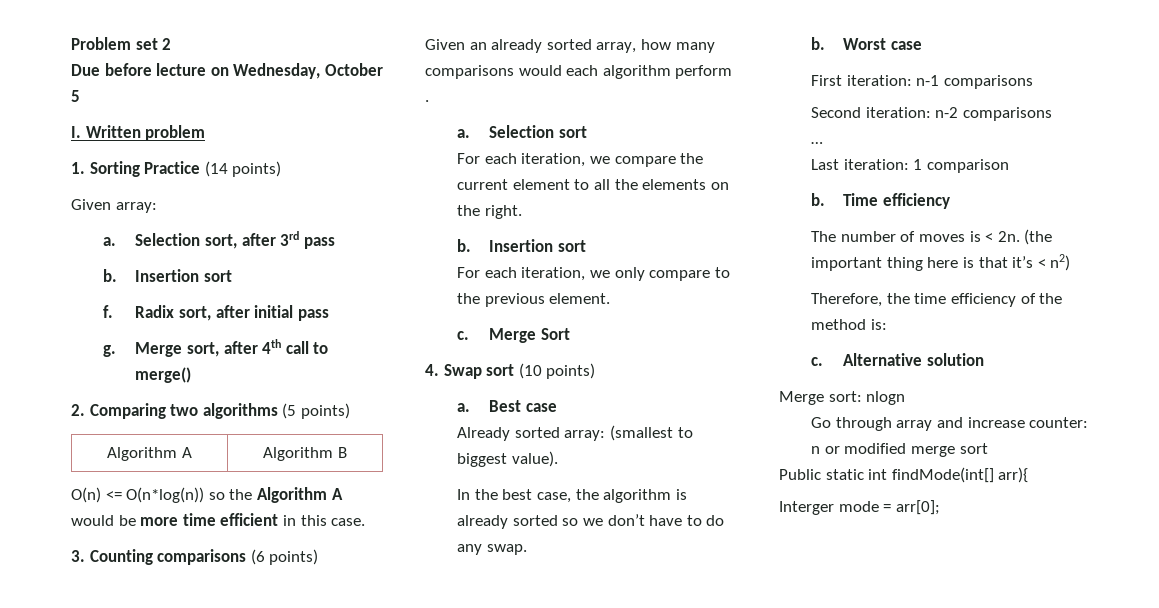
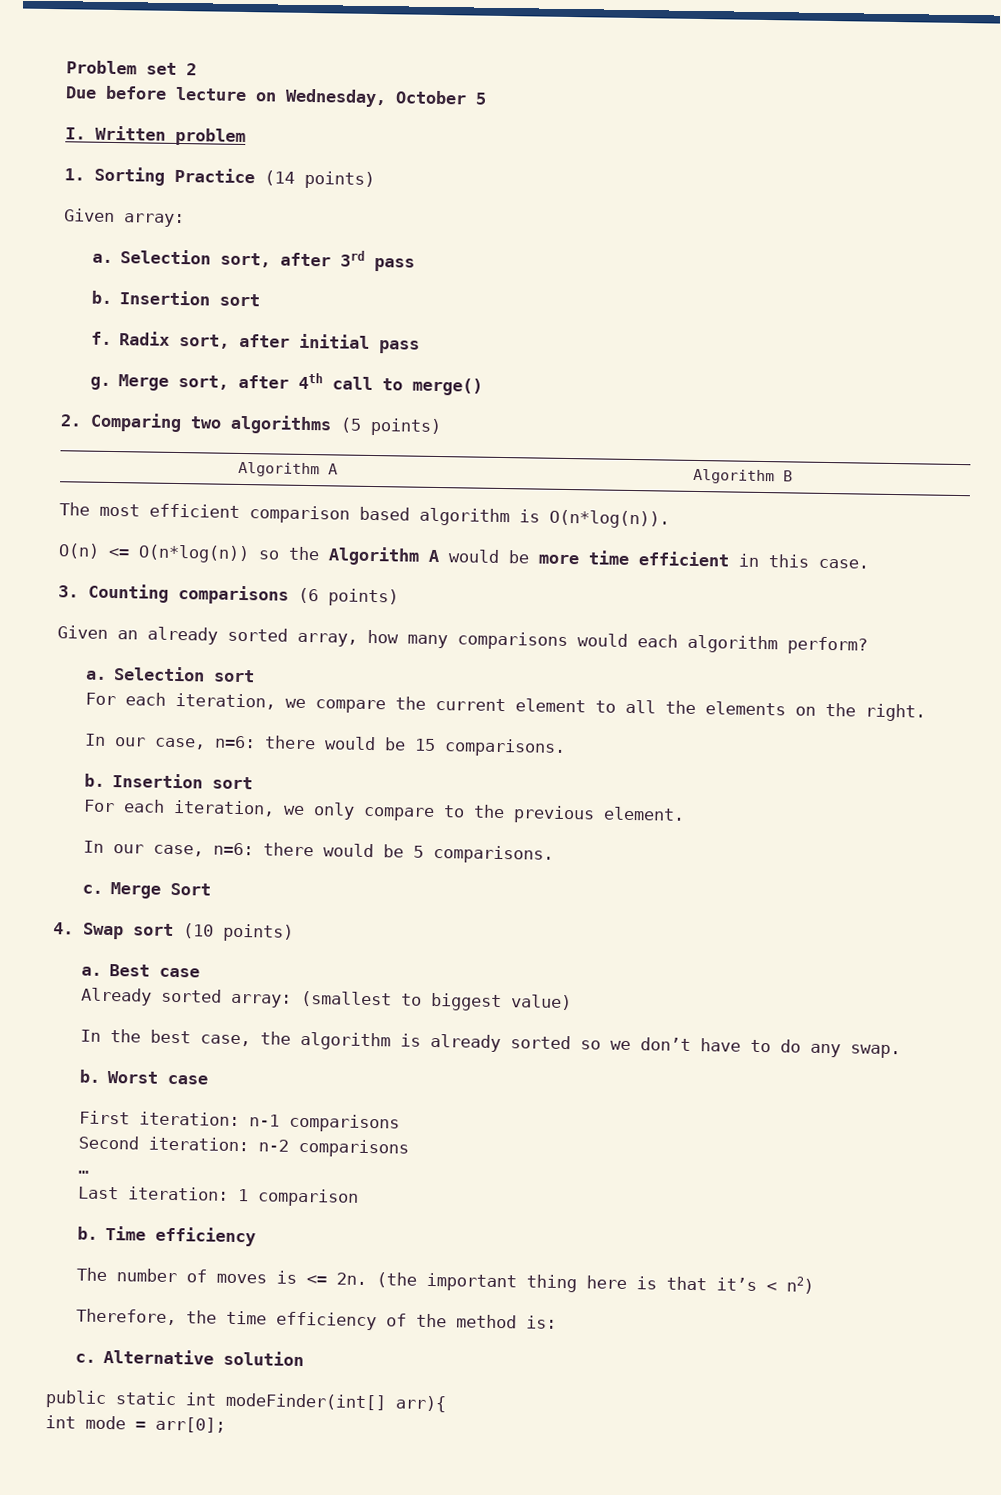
+ The most efficient comparison based algorithm is O(n*log(n)).
- Given an already sorted array, how many comparisons would each algorithm perform .
+ Given an already sorted array, how many comparisons would each algorithm perform?
+ In our case, n=6: there would be 15 comparisons.
+ In our case, n=6: there would be 5 comparisons.
- Already sorted array: (smallest to biggest value).
+ Already sorted array: (smallest to biggest value)
- The number of moves is < 2n.
+ The number of moves is <= 2n.
- Merge sort: nlogn
- Go through array and increase counter: n or modified merge sort
- Public static int findMode(int[] arr){
+ public static int modeFinder(int[] arr){
- Interger mode = arr[0];
+ int mode = arr[0];

